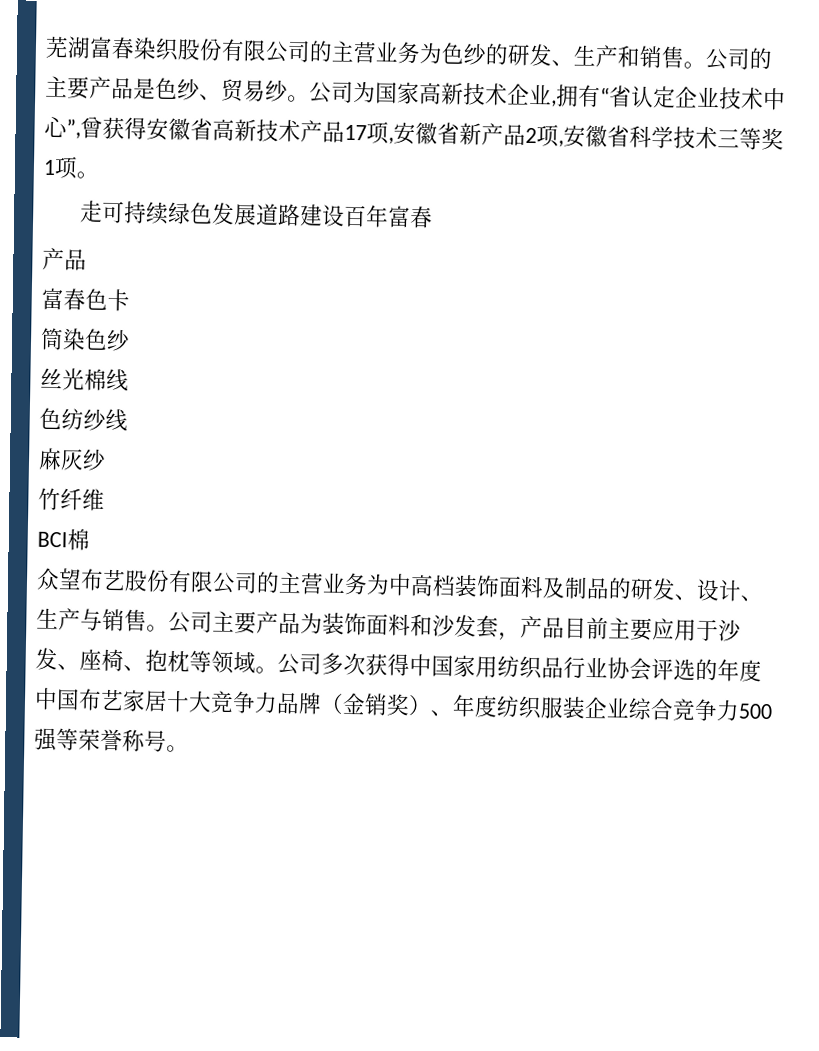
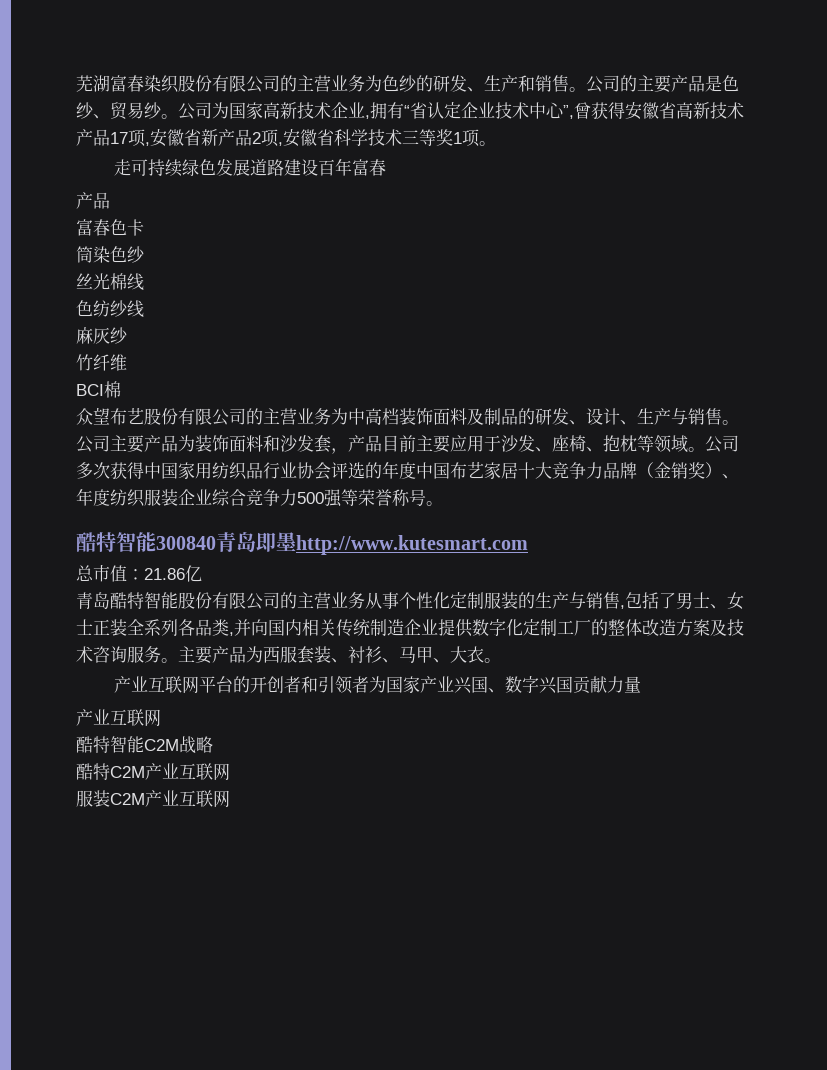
+ 酷特智能300840青岛即墨http://www.kutesmart.com
+ 总市值：21.86亿
+ 青岛酷特智能股份有限公司的主营业务从事个性化定制服装的生产与销售,包括了男士、女士正装全系列各品类,并向国内相关传统制造企业提供数字化定制工厂的整体改造方案及技术咨询服务。主要产品为西服套装、衬衫、马甲、大衣。
+ 产业互联网平台的开创者和引领者为国家产业兴国、数字兴国贡献力量
+ 产业互联网
+ 酷特智能C2M战略
+ 酷特C2M产业互联网
+ 服装C2M产业互联网

